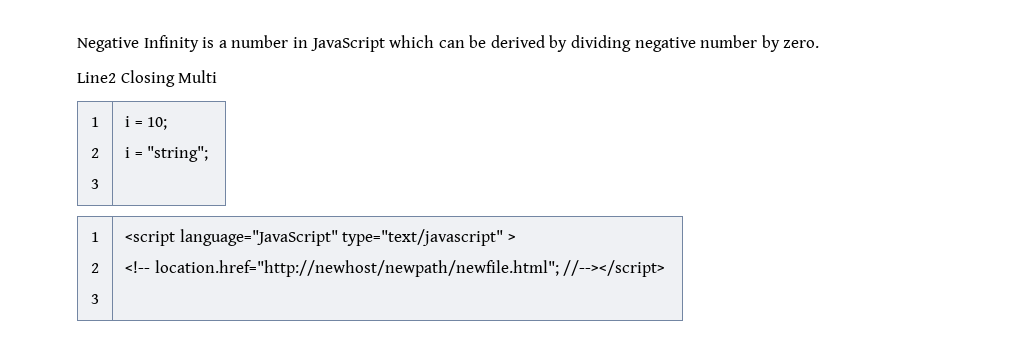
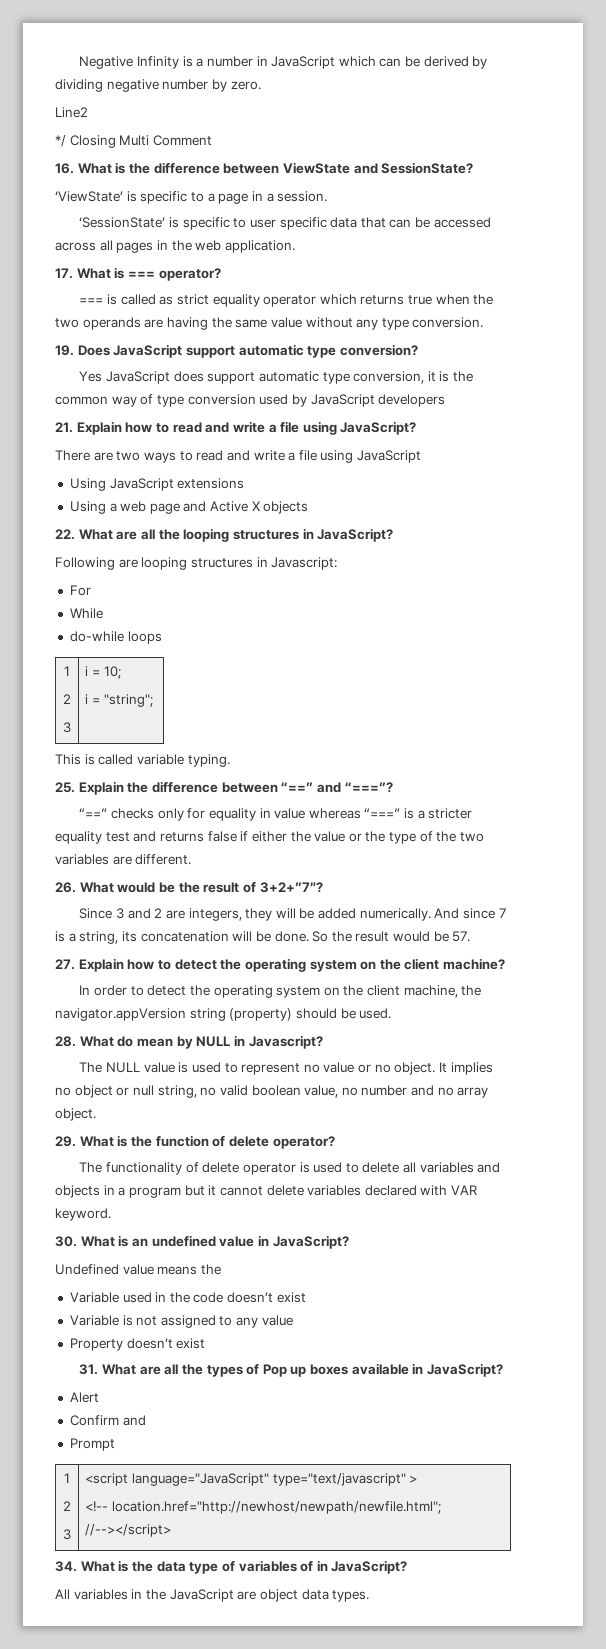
- Line2 Closing Multi
+ Line2
+ */ Closing Multi Comment
+ 16. What is the difference between ViewState and SessionState?
+ ‘ViewState’ is specific to a page in a session.
+ ‘SessionState’ is specific to user specific data that can be accessed across all pages in the web application.
+ 17. What is === operator?
+ === is called as strict equality operator which returns true when the two operands are having the same value without any type conversion.
+ 19. Does JavaScript support automatic type conversion?
+ Yes JavaScript does support automatic type conversion, it is the common way of type conversion used by JavaScript developers
+ 21. Explain how to read and write a file using JavaScript?
+ There are two ways to read and write a file using JavaScript
+ Using JavaScript extensions
+ Using a web page and Active X objects
+ 22. What are all the looping structures in JavaScript?
+ Following are looping structures in Javascript:
+ For
+ While
+ do-while loops
+ This is called variable typing.
+ 25. Explain the difference between “==” and “===”?
+ “==” checks only for equality in value whereas “===” is a stricter equality test and returns false if either the value or the type of the two variables are different.
+ 26. What would be the result of 3+2+”7″?
+ Since 3 and 2 are integers, they will be added numerically. And since 7 is a string, its concatenation will be done. So the result would be 57.
+ 27. Explain how to detect the operating system on the client machine?
+ In order to detect the operating system on the client machine, the navigator.appVersion string (property) should be used.
+ 28. What do mean by NULL in Javascript?
+ The NULL value is used to represent no value or no object. It implies no object or null string, no valid boolean value, no number and no array object.
+ 29. What is the function of delete operator?
+ The functionality of delete operator is used to delete all variables and objects in a program but it cannot delete variables declared with VAR keyword.
+ 30. What is an undefined value in JavaScript?
+ Undefined value means the
+ Variable used in the code doesn’t exist
+ Variable is not assigned to any value
+ Property doesn’t exist
+ 31. What are all the types of Pop up boxes available in JavaScript?
+ Alert
+ Confirm and
+ Prompt
+ 34. What is the data type of variables of in JavaScript?
+ All variables in the JavaScript are object data types.

